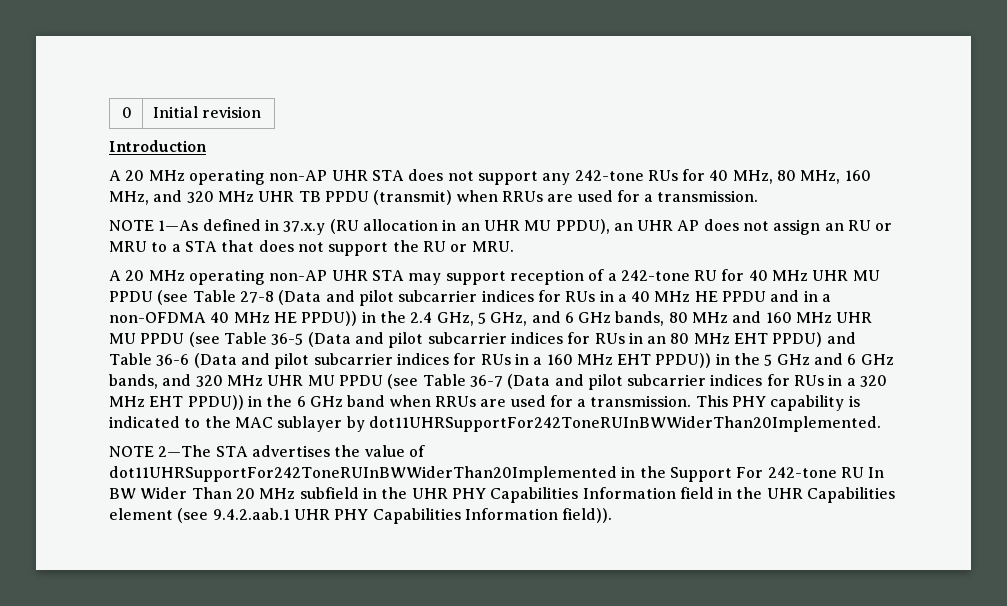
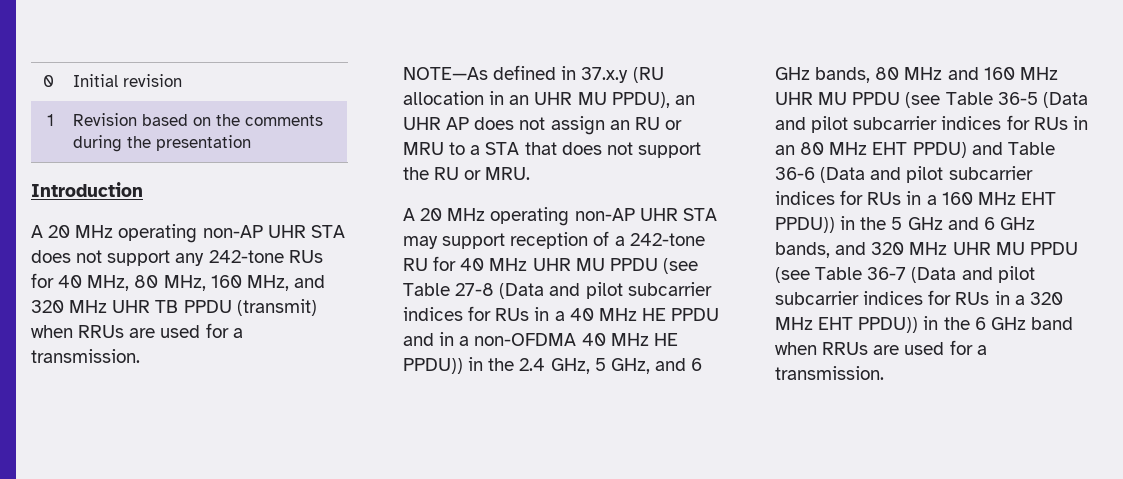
+ 1 | Revision based on the comments during the presentation
- NOTE 1—As defined in 37.x.y (RU allocation in an UHR MU PPDU), an UHR AP does not assign an RU or MRU to a STA that does not support the RU or MRU.
+ NOTE—As defined in 37.x.y (RU allocation in an UHR MU PPDU), an UHR AP does not assign an RU or MRU to a STA that does not support the RU or MRU.
- This PHY capability is indicated to the MAC sublayer by dot11UHRSupportFor242ToneRUInBWWiderThan20Implemented.
- NOTE 2—The STA advertises the value of dot11UHRSupportFor242ToneRUInBWWiderThan20Implemented in the Support For 242-tone RU In BW Wider Than 20 MHz subfield in the UHR PHY Capabilities Information field in the UHR Capabilities element (see 9.4.2.aab.1 UHR PHY Capabilities Information field)).

